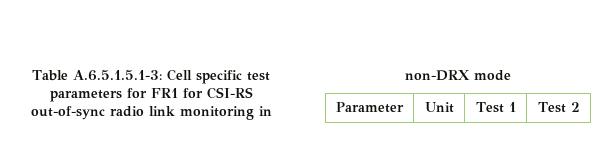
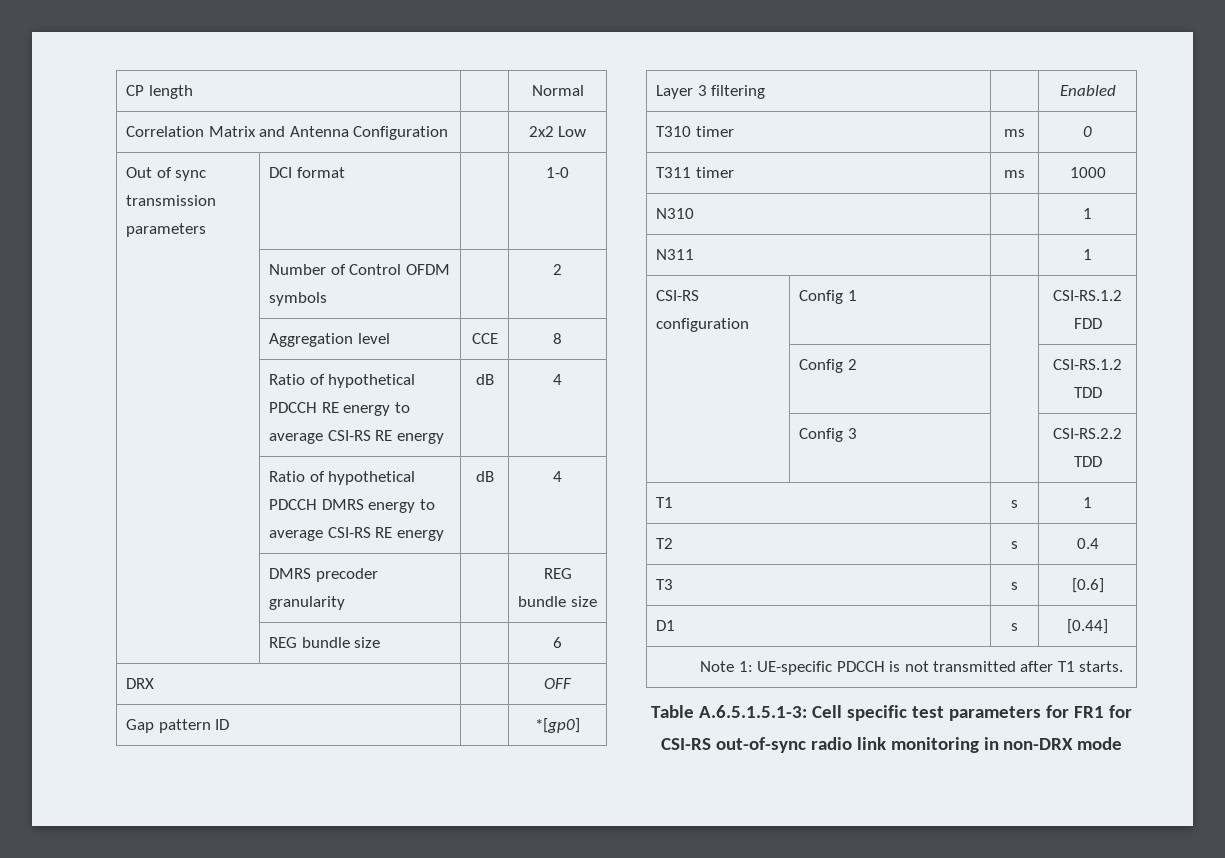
+ CP length | | Normal
+ Correlation Matrix and Antenna Configuration | | 2x2 Low
+ Out of sync transmission parameters | DCI format | | 1-0
+ | Number of Control OFDM symbols | | 2
+ | Aggregation level | CCE | 8
+ | Ratio of hypothetical PDCCH RE energy to average CSI-RS RE energy | dB | 4
+ | Ratio of hypothetical PDCCH DMRS energy to average CSI-RS RE energy | dB | 4
+ | DMRS precoder granularity | | REG bundle size
+ | REG bundle size | | 6
+ DRX | | OFF
+ Gap pattern ID | | *[gp0]
+ Layer 3 filtering | | Enabled
+ T310 timer | ms | 0
+ T311 timer | ms | 1000
+ N310 | | 1
+ N311 | | 1
+ CSI-RS configuration | Config 1 | | CSI-RS.1.2 FDD
+ | Config 2 | | CSI-RS.1.2 TDD
+ | Config 3 | | CSI-RS.2.2 TDD
+ T1 | s | 1
+ T2 | s | 0.4
+ T3 | s | [0.6]
+ D1 | s | [0.44]
+ Note 1: UE-specific PDCCH is not transmitted after T1 starts.
- Parameter | Unit | Test 1 | Test 2

